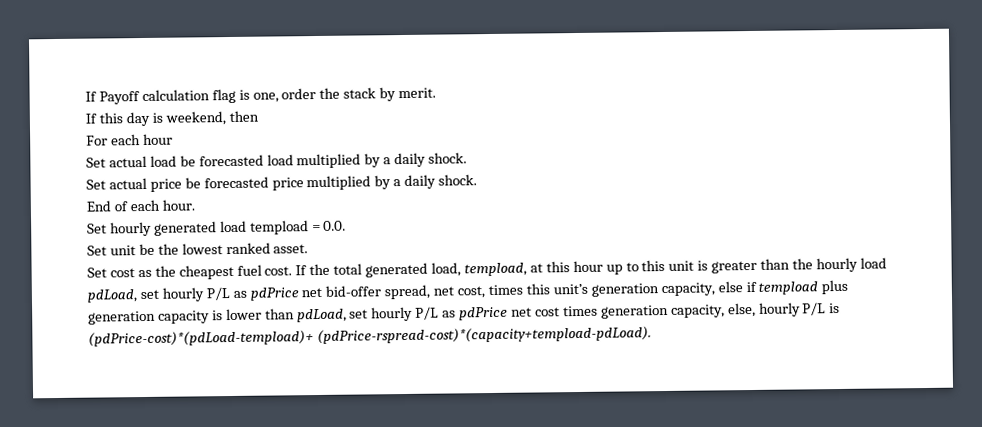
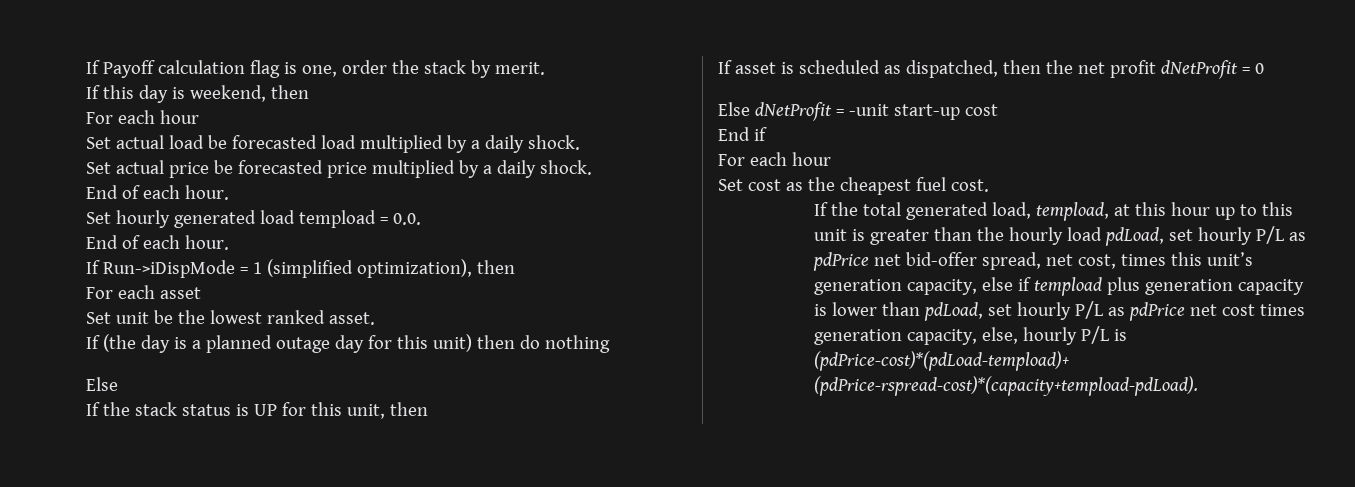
  Set hourly generated load tempload = 0.0.
+ End of each hour.
+ If Run->iDispMode = 1 (simplified optimization), then
+ For each asset
+ If (the day is a planned outage day for this unit) then do nothing
+ Else
+ If the stack status is UP for this unit, then
+ If asset is scheduled as dispatched, then the net profit dNetProfit = 0
+ Else dNetProfit = -unit start-up cost
+ End if
+ For each hour
- Set cost as the cheapest fuel cost. If the total generated load, tempload, at this hour up to this unit is greater than the hourly load pdLoad, set hourly P/L as pdPrice net bid-offer spread, net cost, times this unit’s generation capacity, else if tempload plus generation capacity is lower than pdLoad, set hourly P/L as pdPrice net cost times generation capacity, else, hourly P/L is (pdPrice-cost)*(pdLoad-tempload)+ (pdPrice-rspread-cost)*(capacity+tempload-pdLoad).
+ Set cost as the cheapest fuel cost.
+ If the total generated load, tempload, at this hour up to this unit is greater than the hourly load pdLoad, set hourly P/L as pdPrice net bid-offer spread, net cost, times this unit’s generation capacity, else if tempload plus generation capacity is lower than pdLoad, set hourly P/L as pdPrice net cost times generation capacity, else, hourly P/L is (pdPrice-cost)*(pdLoad-tempload)+ (pdPrice-rspread-cost)*(capacity+tempload-pdLoad).

